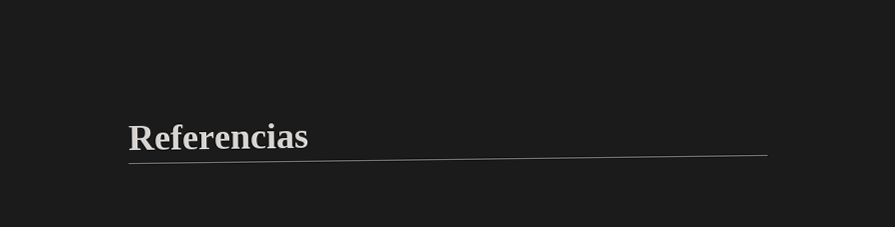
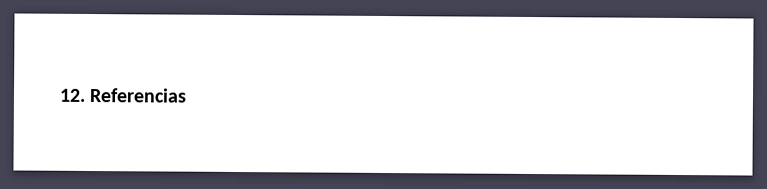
- Referencias
+ 12. Referencias

